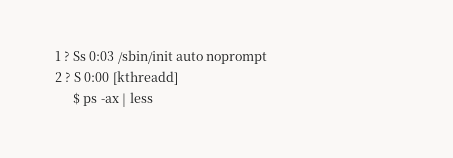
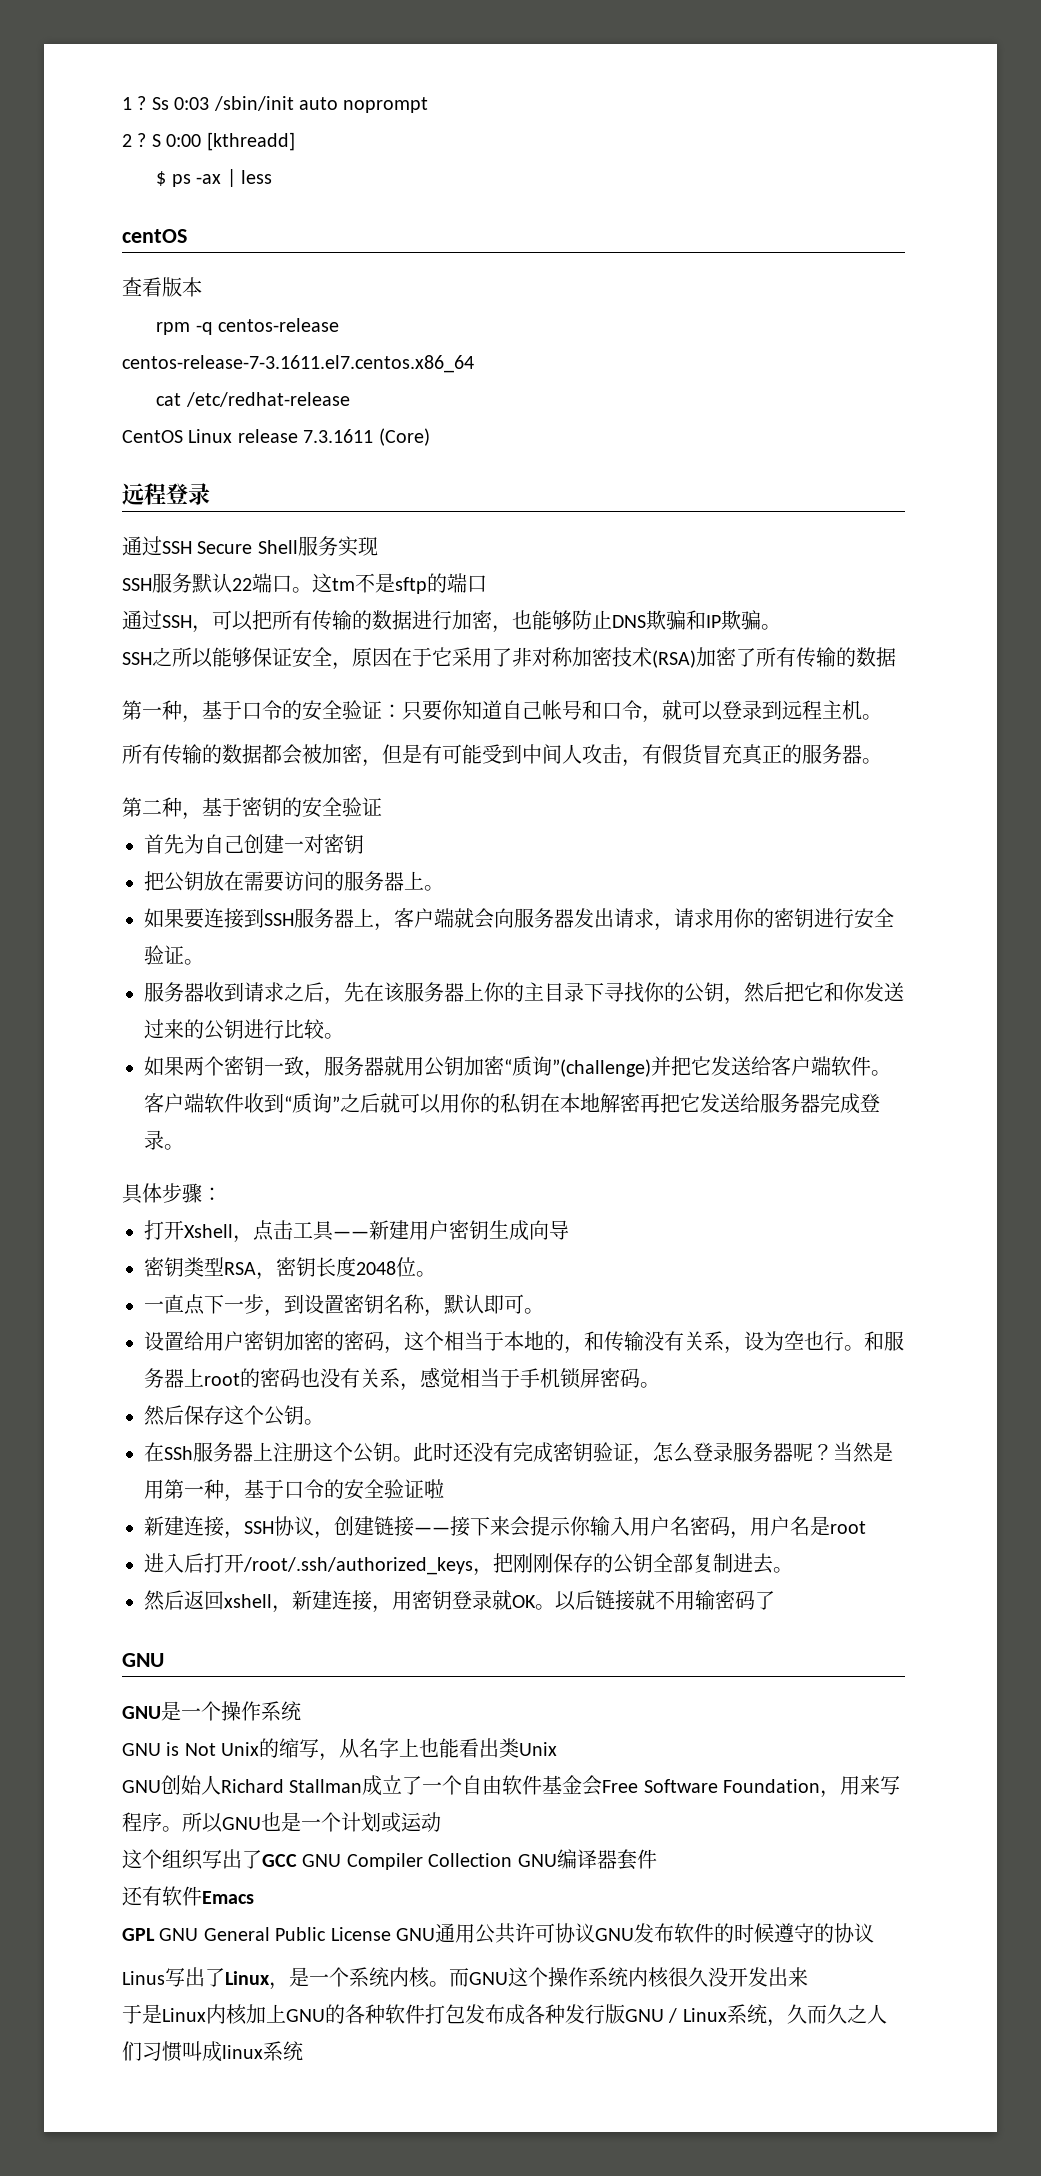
+ centOS
+ 查看版本
+ rpm -q centos-release
+ centos-release-7-3.1611.el7.centos.x86_64
+ cat /etc/redhat-release
+ CentOS Linux release 7.3.1611 (Core)
+ 远程登录
+ 通过SSH Secure Shell服务实现
+ SSH服务默认22端口。这tm不是sftp的端口
+ 通过SSH，可以把所有传输的数据进行加密，也能够防止DNS欺骗和IP欺骗。
+ SSH之所以能够保证安全，原因在于它采用了非对称加密技术(RSA)加密了所有传输的数据
+ 第一种，基于口令的安全验证：只要你知道自己帐号和口令，就可以登录到远程主机。
+ 所有传输的数据都会被加密，但是有可能受到中间人攻击，有假货冒充真正的服务器。
+ 第二种，基于密钥的安全验证
+ 首先为自己创建一对密钥
+ 把公钥放在需要访问的服务器上。
+ 如果要连接到SSH服务器上，客户端就会向服务器发出请求，请求用你的密钥进行安全验证。
+ 服务器收到请求之后，先在该服务器上你的主目录下寻找你的公钥，然后把它和你发送过来的公钥进行比较。
+ 如果两个密钥一致，服务器就用公钥加密“质询”(challenge)并把它发送给客户端软件。客户端软件收到“质询”之后就可以用你的私钥在本地解密再把它发送给服务器完成登录。
+ 具体步骤：
+ 打开Xshell，点击工具——新建用户密钥生成向导
+ 密钥类型RSA，密钥长度2048位。
+ 一直点下一步，到设置密钥名称，默认即可。
+ 设置给用户密钥加密的密码，这个相当于本地的，和传输没有关系，设为空也行。和服务器上root的密码也没有关系，感觉相当于手机锁屏密码。
+ 然后保存这个公钥。
+ 在SSh服务器上注册这个公钥。此时还没有完成密钥验证，怎么登录服务器呢？当然是用第一种，基于口令的安全验证啦
+ 新建连接，SSH协议，创建链接——接下来会提示你输入用户名密码，用户名是root
+ 进入后打开/root/.ssh/authorized_keys，把刚刚保存的公钥全部复制进去。
+ 然后返回xshell，新建连接，用密钥登录就OK。以后链接就不用输密码了
+ GNU
+ GNU是一个操作系统
+ GNU is Not Unix的缩写，从名字上也能看出类Unix
+ GNU创始人Richard Stallman成立了一个自由软件基金会Free Software Foundation，用来写程序。所以GNU也是一个计划或运动
+ 这个组织写出了GCC GNU Compiler Collection GNU编译器套件
+ 还有软件Emacs
+ GPL GNU General Public License GNU通用公共许可协议GNU发布软件的时候遵守的协议
+ Linus写出了Linux，是一个系统内核。而GNU这个操作系统内核很久没开发出来
+ 于是Linux内核加上GNU的各种软件打包发布成各种发行版GNU / Linux系统，久而久之人们习惯叫成linux系统

